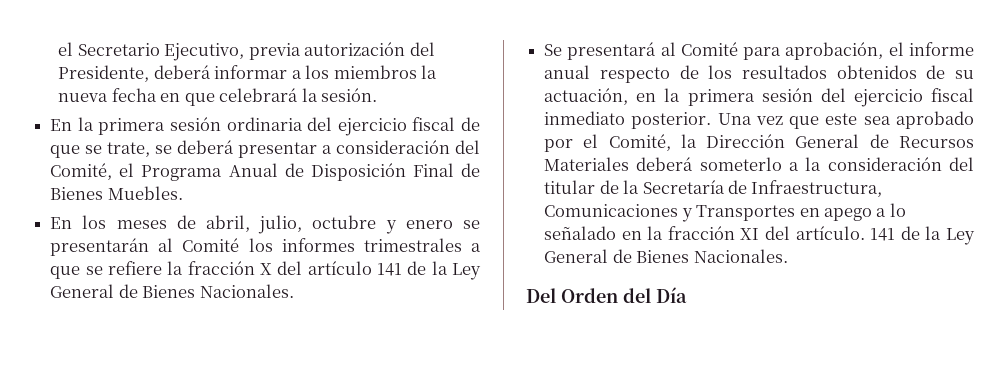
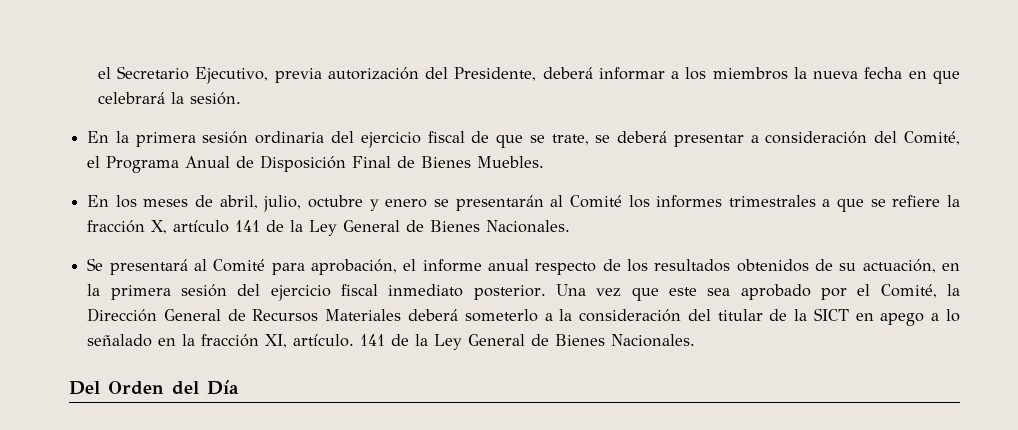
- En los meses de abril, julio, octubre y enero se presentarán al Comité los informes trimestrales a que se refiere la fracción X del artículo 141 de la Ley General de Bienes Nacionales.
+ En los meses de abril, julio, octubre y enero se presentarán al Comité los informes trimestrales a que se refiere la fracción X, artículo 141 de la Ley General de Bienes Nacionales.
- Una vez que este sea aprobado por el Comité, la Dirección General de Recursos Materiales deberá someterlo a la consideración del titular de la Secretaría de Infraestructura, Comunicaciones y Transportes en apego a lo señalado en la fracción XI del artículo.
+ Una vez que este sea aprobado por el Comité, la Dirección General de Recursos Materiales deberá someterlo a la consideración del titular de la SICT en apego a lo señalado en la fracción XI, artículo.

